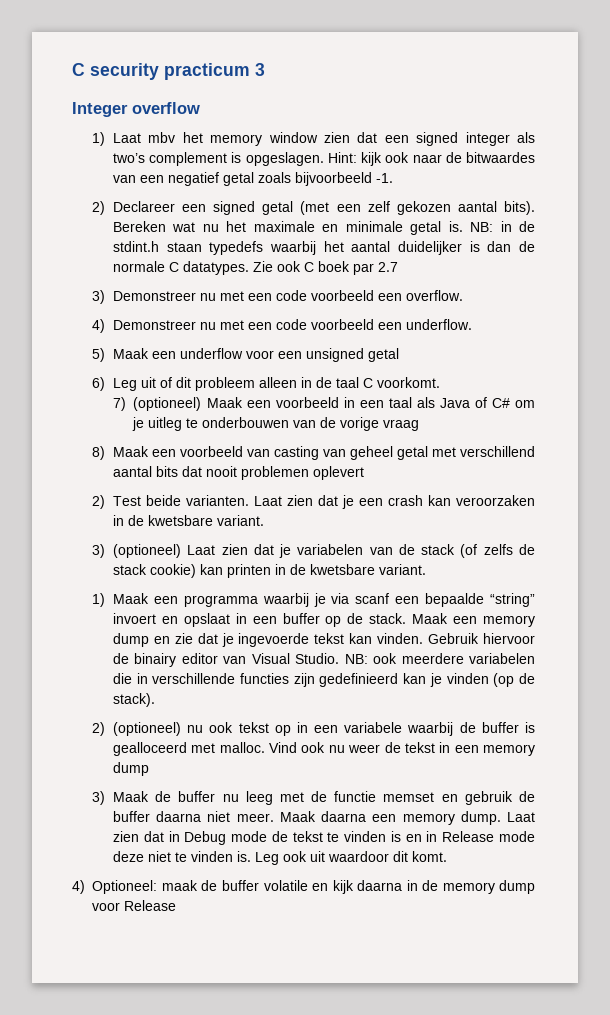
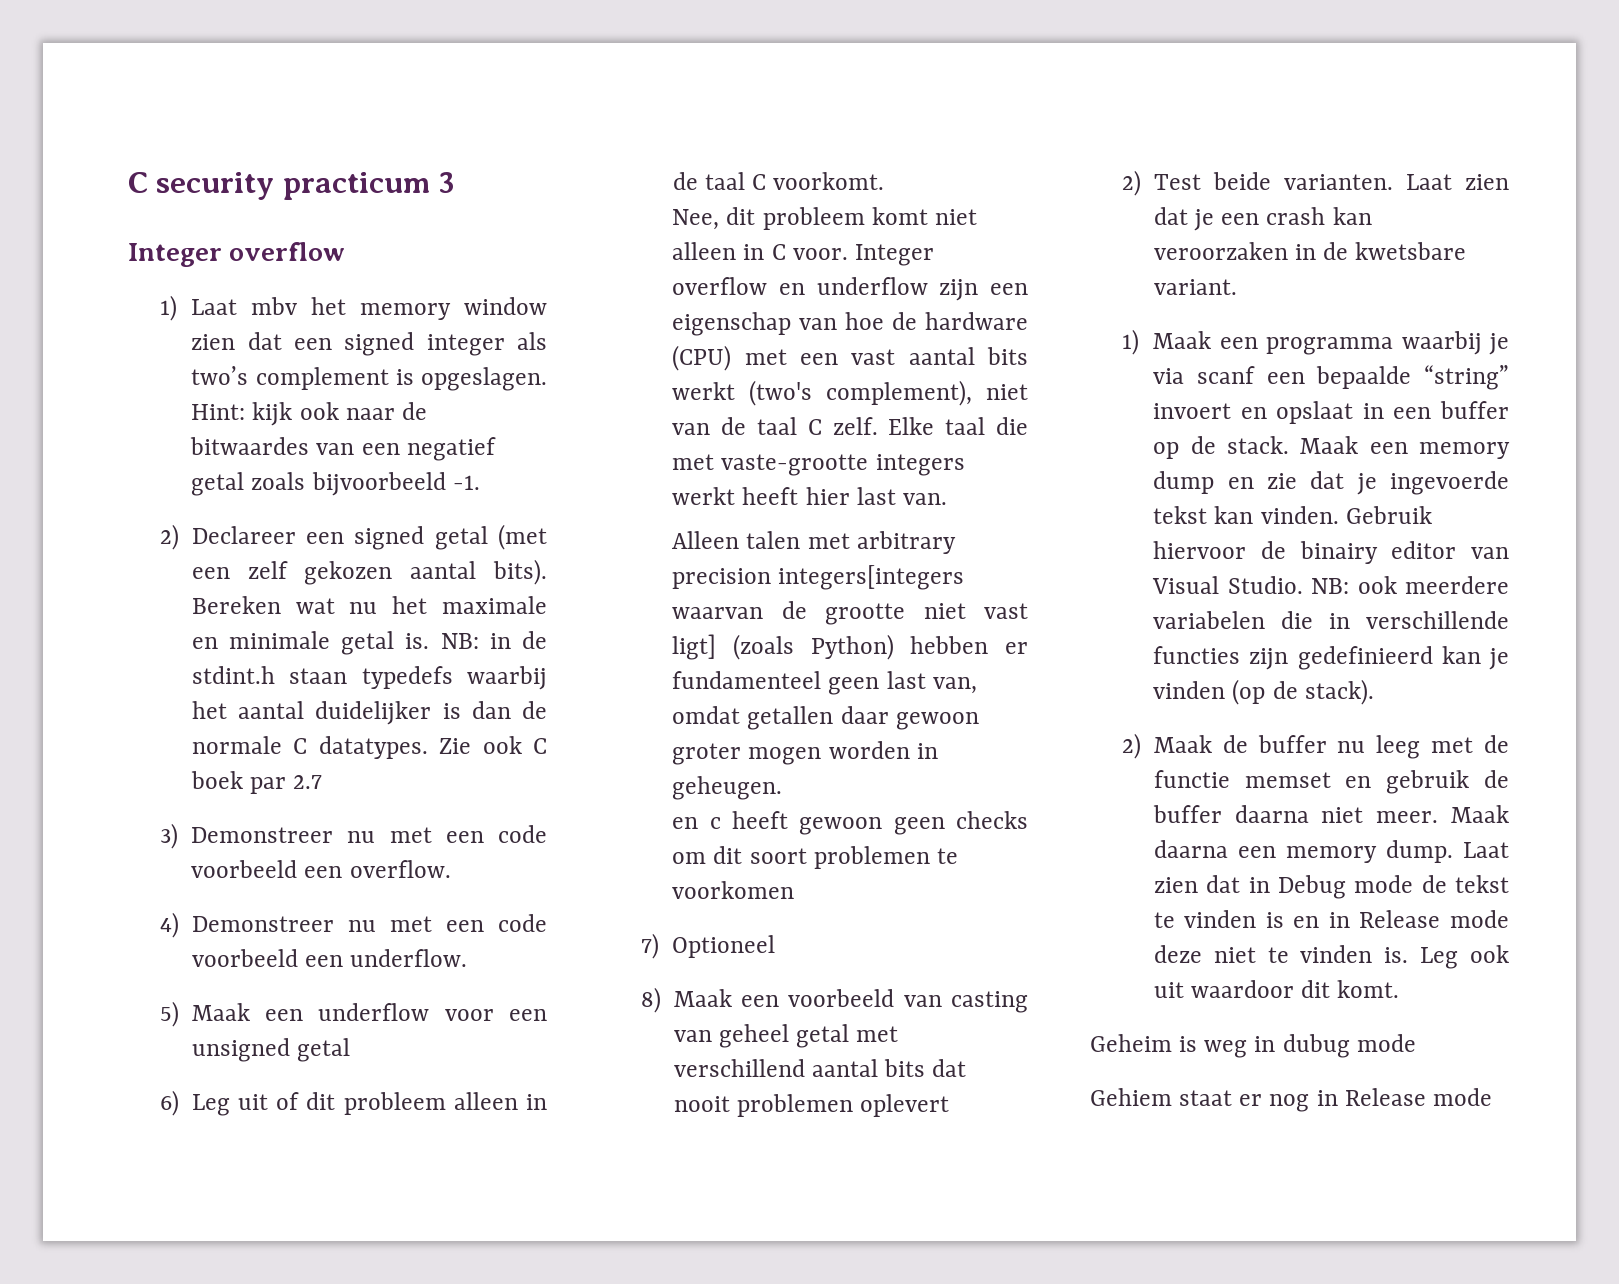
- 7) (optioneel) Maak een voorbeeld in een taal als Java of C# om je uitleg te onderbouwen van de vorige vraag
+ Nee, dit probleem komt niet alleen in C voor. Integer overflow en underflow zijn een eigenschap van hoe de hardware (CPU) met een vast aantal bits werkt (two's complement), niet van de taal C zelf. Elke taal die met vaste-grootte integers werkt heeft hier last van.
+ Alleen talen met arbitrary precision integers[integers waarvan de grootte niet vast ligt] (zoals Python) hebben er fundamenteel geen last van, omdat getallen daar gewoon groter mogen worden in geheugen.
+ en c heeft gewoon geen checks om dit soort problemen te voorkomen
+ 7) Optioneel
- 3) (optioneel) Laat zien dat je variabelen van de stack (of zelfs de stack cookie) kan printen in de kwetsbare variant.
- 2) (optioneel) nu ook tekst op in een variabele waarbij de buffer is gealloceerd met malloc. Vind ook nu weer de tekst in een memory dump
- 3) Maak de buffer nu leeg met de functie memset en gebruik de buffer daarna niet meer.
+ 2) Maak de buffer nu leeg met de functie memset en gebruik de buffer daarna niet meer.
- 4) Optioneel: maak de buffer volatile en kijk daarna in de memory dump voor Release
+ Geheim is weg in dubug mode
+ Gehiem staat er nog in Release mode

